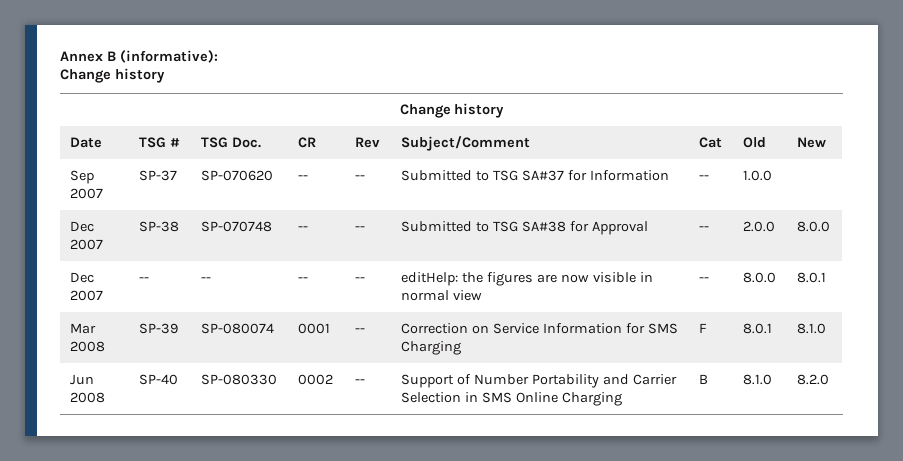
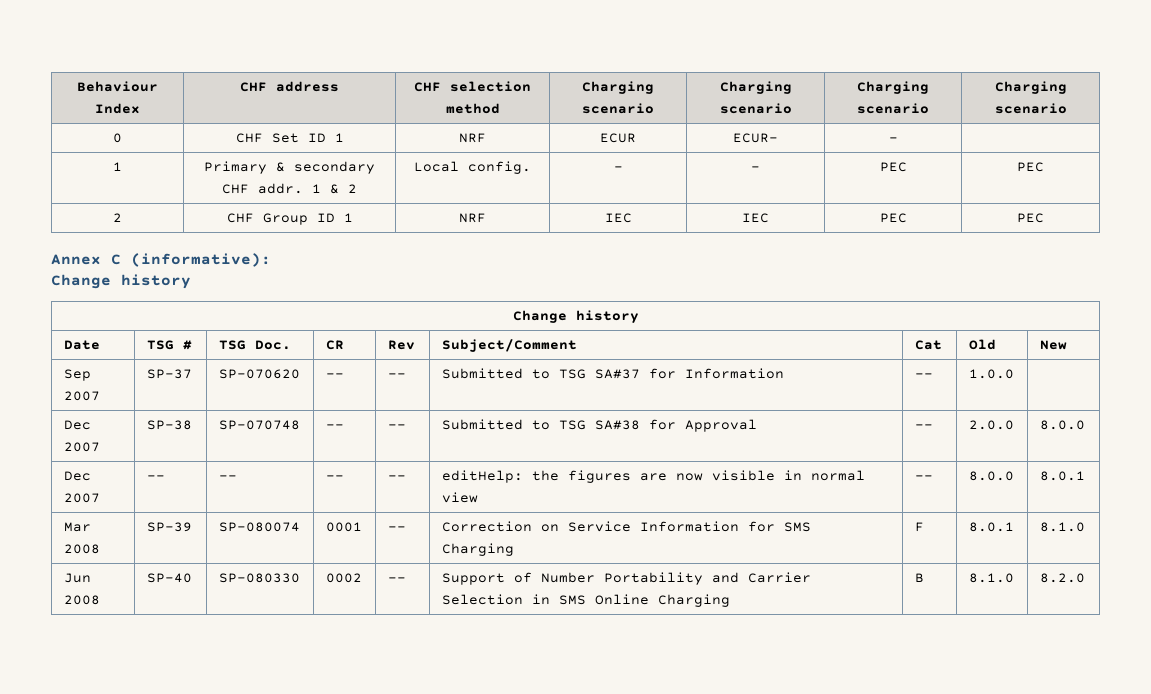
- Annex B (informative):
+ Behaviour Index | CHF address | CHF selection method | Charging scenario | Charging scenario | Charging scenario | Charging scenario
+ 0 | CHF Set ID 1 | NRF | ECUR | ECUR- | - |
+ 1 | Primary & secondary CHF addr. 1 & 2 | Local config. | - | - | PEC | PEC
+ 2 | CHF Group ID 1 | NRF | IEC | IEC | PEC | PEC
+ Annex C (informative):

